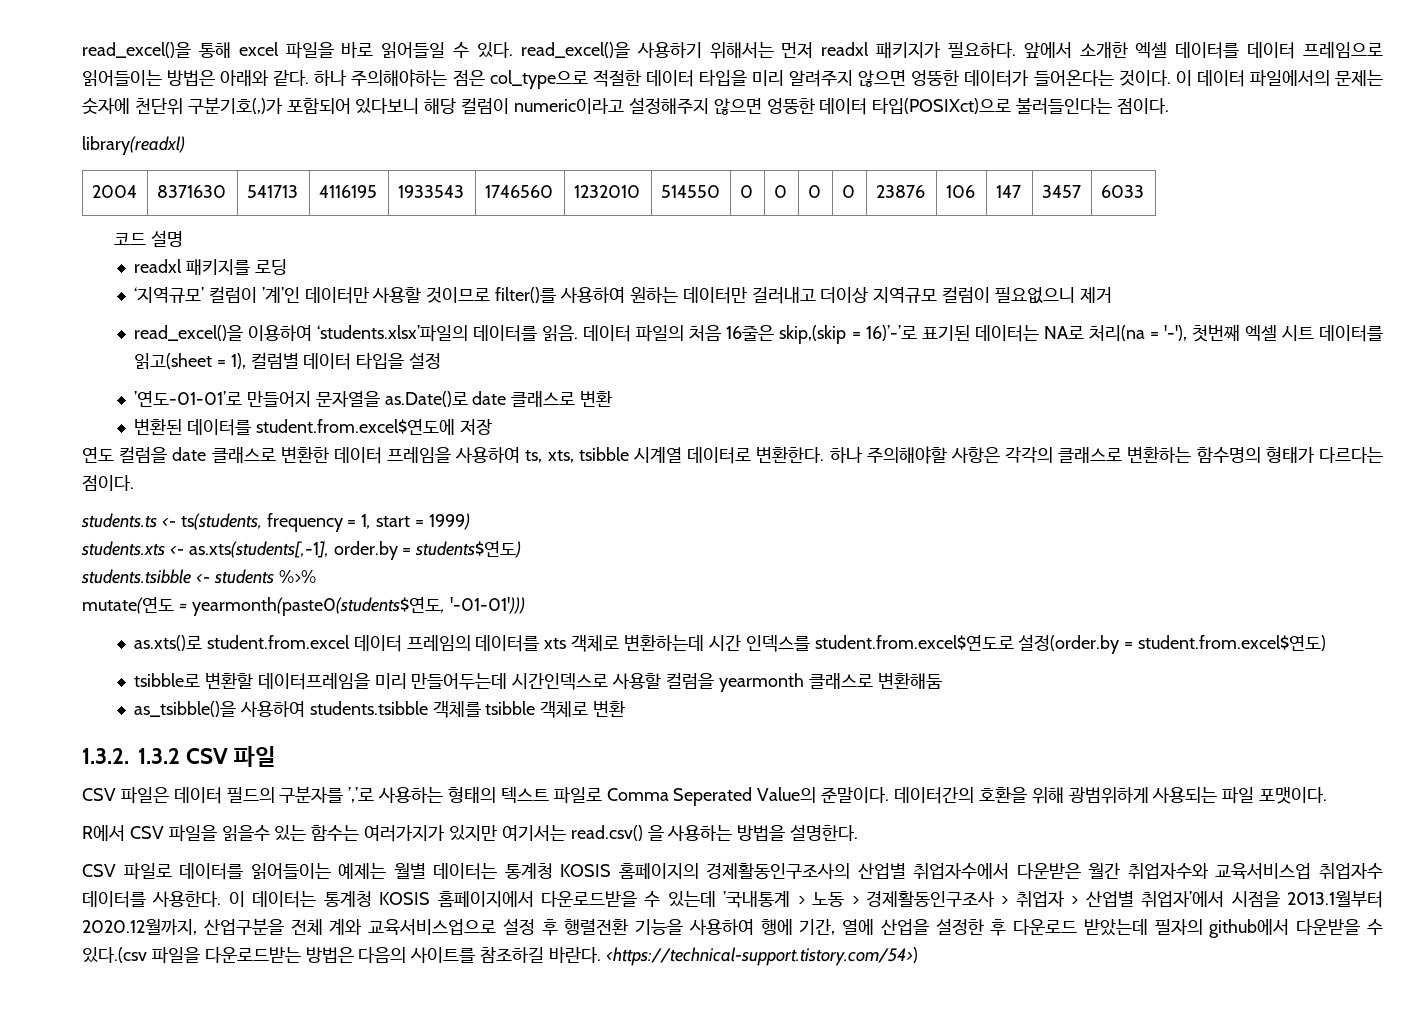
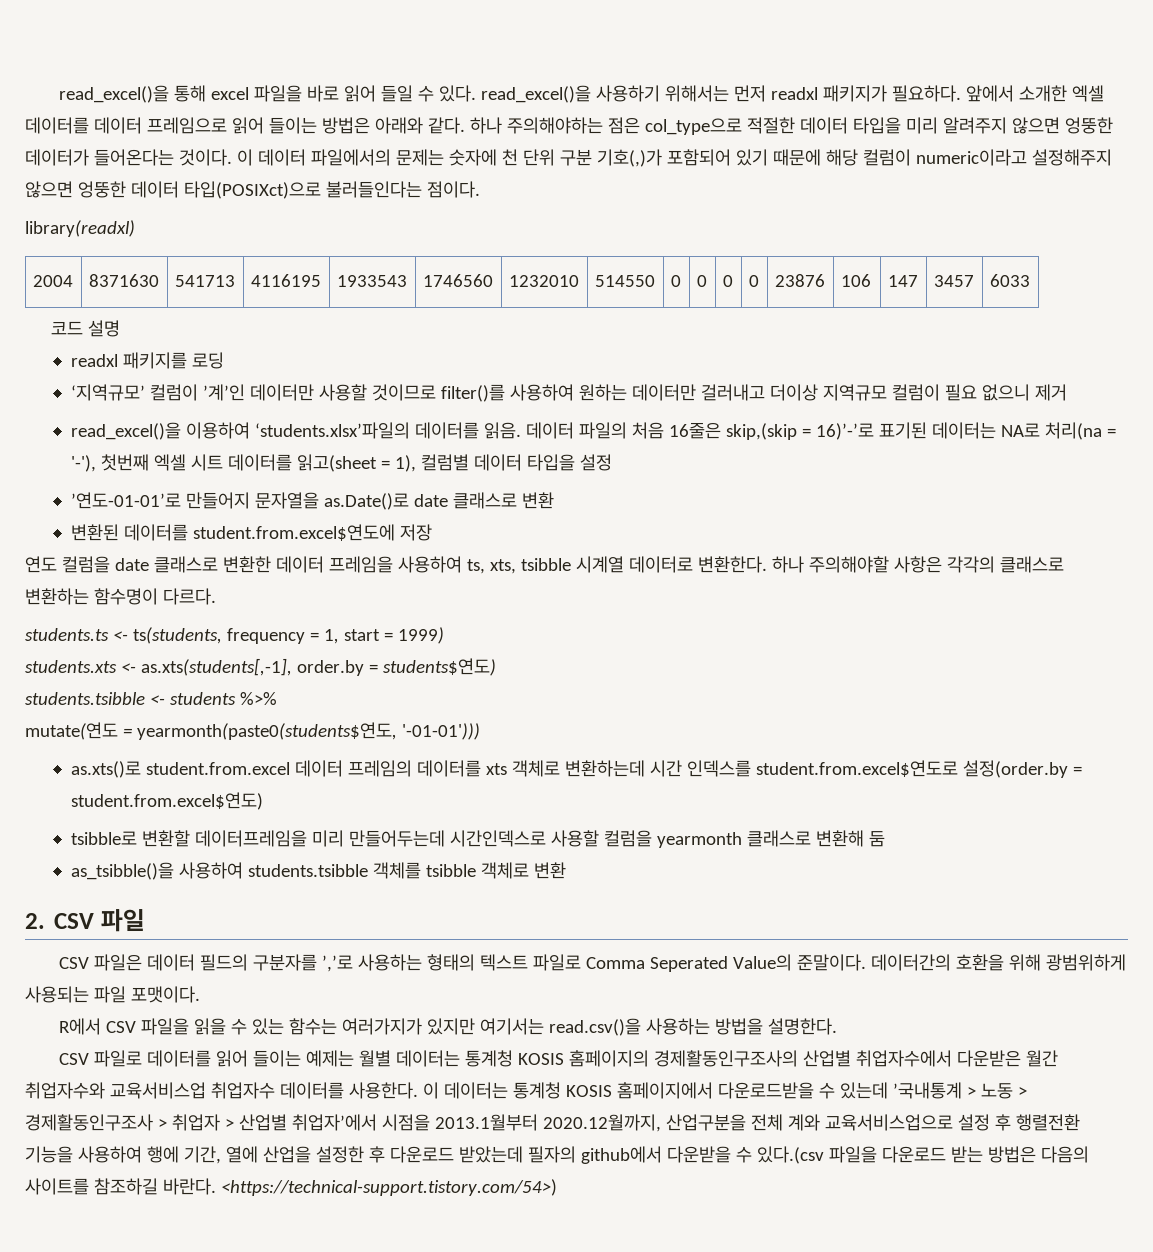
- read_excel()을 통해 excel 파일을 바로 읽어들일 수 있다. read_excel()을 사용하기 위해서는 먼저 readxl 패키지가 필요하다.
+ read_excel()을 통해 excel 파일을 바로 읽어 들일 수 있다. read_excel()을 사용하기 위해서는 먼저 readxl 패키지가 필요하다.
- 앞에서 소개한 엑셀 데이터를 데이터 프레임으로 읽어들이는 방법은 아래와 같다.
+ 앞에서 소개한 엑셀 데이터를 데이터 프레임으로 읽어 들이는 방법은 아래와 같다.
- 이 데이터 파일에서의 문제는 숫자에 천단위 구분기호(,)가 포함되어 있다보니 해당 컬럼이 numeric이라고 설정해주지 않으면 엉뚱한 데이터 타입(POSIXct)으로 불러들인다는 점이다.
+ 이 데이터 파일에서의 문제는 숫자에 천 단위 구분 기호(,)가 포함되어 있기 때문에 해당 컬럼이 numeric이라고 설정해주지 않으면 엉뚱한 데이터 타입(POSIXct)으로 불러들인다는 점이다.
- ‘지역규모’ 컬럼이 ’계’인 데이터만 사용할 것이므로 filter()를 사용하여 원하는 데이터만 걸러내고 더이상 지역규모 컬럼이 필요없으니 제거
+ ‘지역규모’ 컬럼이 ’계’인 데이터만 사용할 것이므로 filter()를 사용하여 원하는 데이터만 걸러내고 더이상 지역규모 컬럼이 필요 없으니 제거
- 하나 주의해야할 사항은 각각의 클래스로 변환하는 함수명의 형태가 다르다는 점이다.
+ 하나 주의해야할 사항은 각각의 클래스로 변환하는 함수명이 다르다.
- tsibble로 변환할 데이터프레임을 미리 만들어두는데 시간인덱스로 사용할 컬럼을 yearmonth 클래스로 변환해둠
+ tsibble로 변환할 데이터프레임을 미리 만들어두는데 시간인덱스로 사용할 컬럼을 yearmonth 클래스로 변환해 둠
- 1.3.2. 1.3.2 CSV 파일
+ 2. CSV 파일
- R에서 CSV 파일을 읽을수 있는 함수는 여러가지가 있지만 여기서는 read.csv() 을 사용하는 방법을 설명한다.
+ R에서 CSV 파일을 읽을 수 있는 함수는 여러가지가 있지만 여기서는 read.csv()을 사용하는 방법을 설명한다.
- CSV 파일로 데이터를 읽어들이는 예제는 월별 데이터는 통계청 KOSIS 홈페이지의 경제활동인구조사의 산업별 취업자수에서 다운받은 월간 취업자수와 교육서비스업 취업자수 데이터를 사용한다.
+ CSV 파일로 데이터를 읽어 들이는 예제는 월별 데이터는 통계청 KOSIS 홈페이지의 경제활동인구조사의 산업별 취업자수에서 다운받은 월간 취업자수와 교육서비스업 취업자수 데이터를 사용한다.
- 이 데이터는 통계청 KOSIS 홈페이지에서 다운로드받을 수 있는데 ’국내통계 > 노동 > 경제활동인구조사 > 취업자 > 산업별 취업자’에서 시점을 2013.1월부터 2020.12월까지, 산업구분을 전체 계와 교육서비스업으로 설정 후 행렬전환 기능을 사용하여 행에 기간, 열에 산업을 설정한 후 다운로드 받았는데 필자의 github에서 다운받을 수 있다.(csv 파일을 다운로드받는 방법은 다음의 사이트를 참조하길 바란다.
+ 이 데이터는 통계청 KOSIS 홈페이지에서 다운로드받을 수 있는데 ’국내통계 > 노동 > 경제활동인구조사 > 취업자 > 산업별 취업자’에서 시점을 2013.1월부터 2020.12월까지, 산업구분을 전체 계와 교육서비스업으로 설정 후 행렬전환 기능을 사용하여 행에 기간, 열에 산업을 설정한 후 다운로드 받았는데 필자의 github에서 다운받을 수 있다.(csv 파일을 다운로드 받는 방법은 다음의 사이트를 참조하길 바란다.

